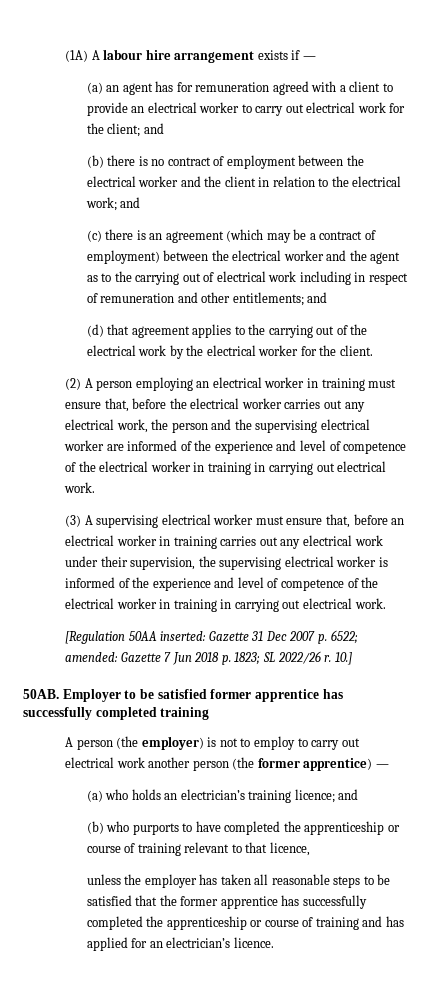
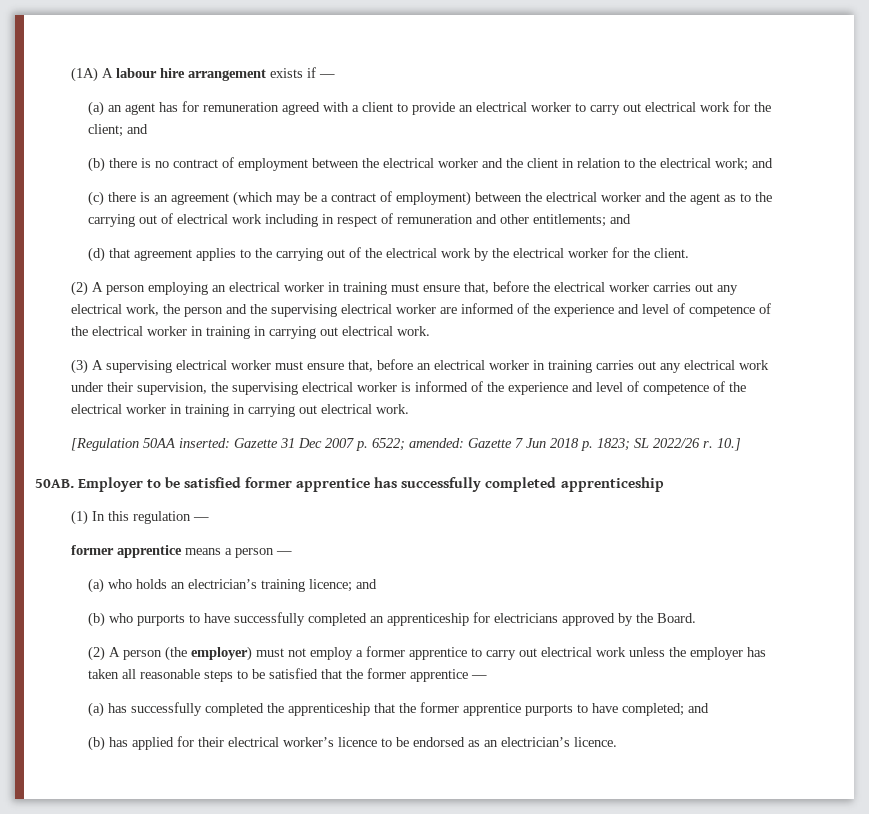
- Employer to be satisfied former apprentice has successfully completed training
- A person (the employer) is not to employ to carry out electrical work another person (the former apprentice) —
+ Employer to be satisfied former apprentice has successfully completed apprenticeship
+ (1) In this regulation —
+ former apprentice means a person —
- (b) who purports to have completed the apprenticeship or course of training relevant to that licence,
- unless the employer has taken all reasonable steps to be satisfied that the former apprentice has successfully completed the apprenticeship or course of training and has applied for an electrician’s licence.
+ (b) who purports to have successfully completed an apprenticeship for electricians approved by the Board.
+ (2) A person (the employer) must not employ a former apprentice to carry out electrical work unless the employer has taken all reasonable steps to be satisfied that the former apprentice —
+ (a) has successfully completed the apprenticeship that the former apprentice purports to have completed; and
+ (b) has applied for their electrical worker’s licence to be endorsed as an electrician’s licence.

